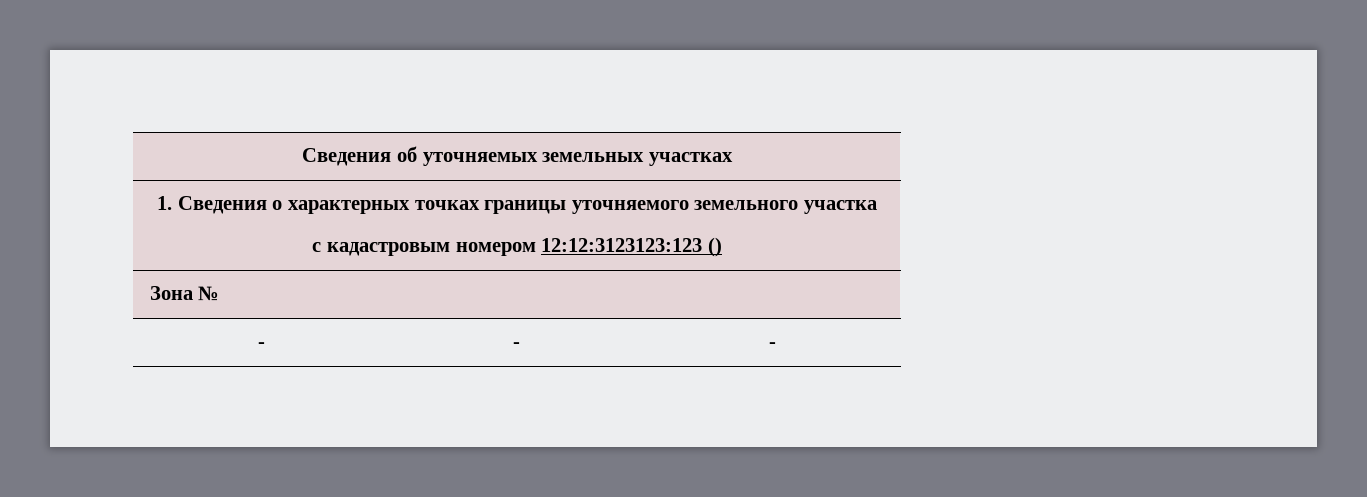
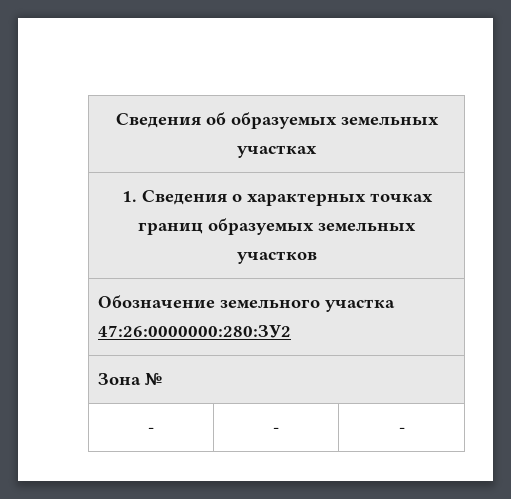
- Сведения об уточняемых земельных участках
+ Сведения об образуемых земельных участках
- 1. Сведения о характерных точках границы уточняемого земельного участка
- с кадастровым номером 12:12:3123123:123 ()
+ 1. Сведения о характерных точках границ образуемых земельных участков
+ Обозначение земельного участка 47:26:0000000:280:ЗУ2

